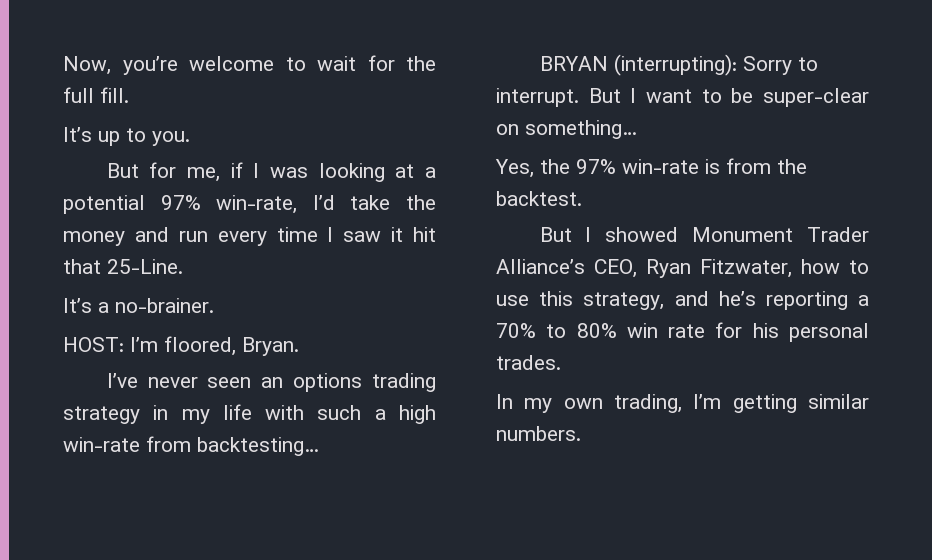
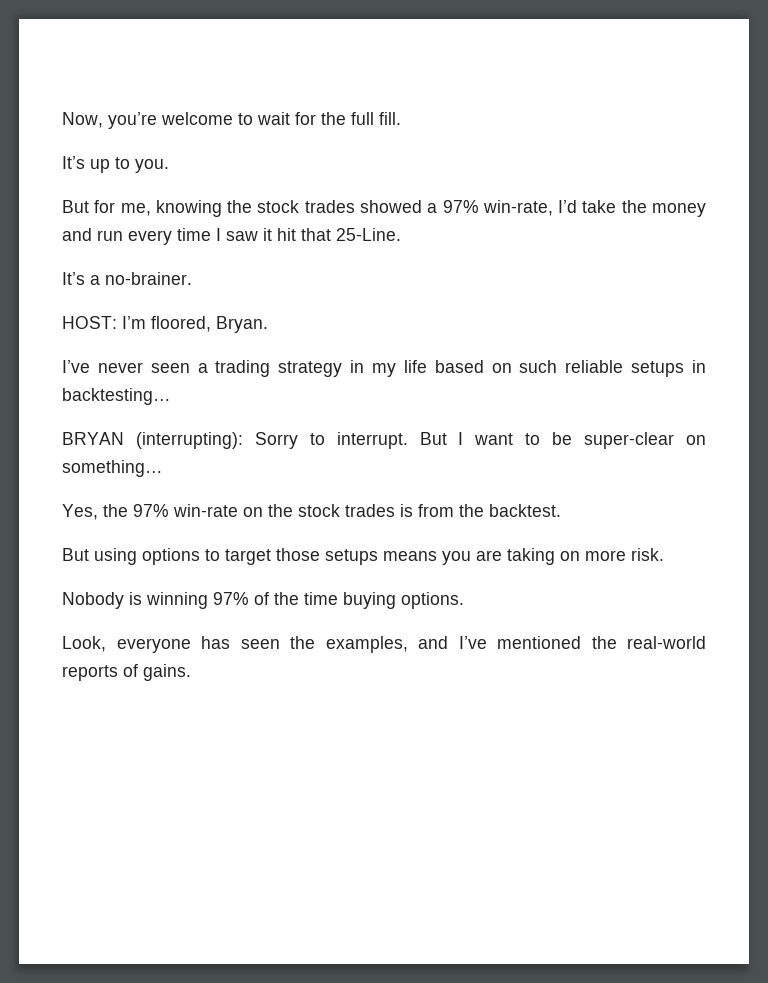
- But for me, if I was looking at a potential 97% win-rate, I’d take the money and run every time I saw it hit that 25-Line.
+ But for me, knowing the stock trades showed a 97% win-rate, I’d take the money and run every time I saw it hit that 25-Line.
- I’ve never seen an options trading strategy in my life with such a high win-rate from backtesting…
+ I’ve never seen a trading strategy in my life based on such reliable setups in backtesting…
- Yes, the 97% win-rate is from the backtest.
+ Yes, the 97% win-rate on the stock trades is from the backtest.
- But I showed Monument Trader Alliance’s CEO, Ryan Fitzwater, how to use this strategy, and he’s reporting a 70% to 80% win rate for his personal trades.
- In my own trading, I’m getting similar numbers.
+ But using options to target those setups means you are taking on more risk.
+ Nobody is winning 97% of the time buying options.
+ Look, everyone has seen the examples, and I’ve mentioned the real-world reports of gains.

